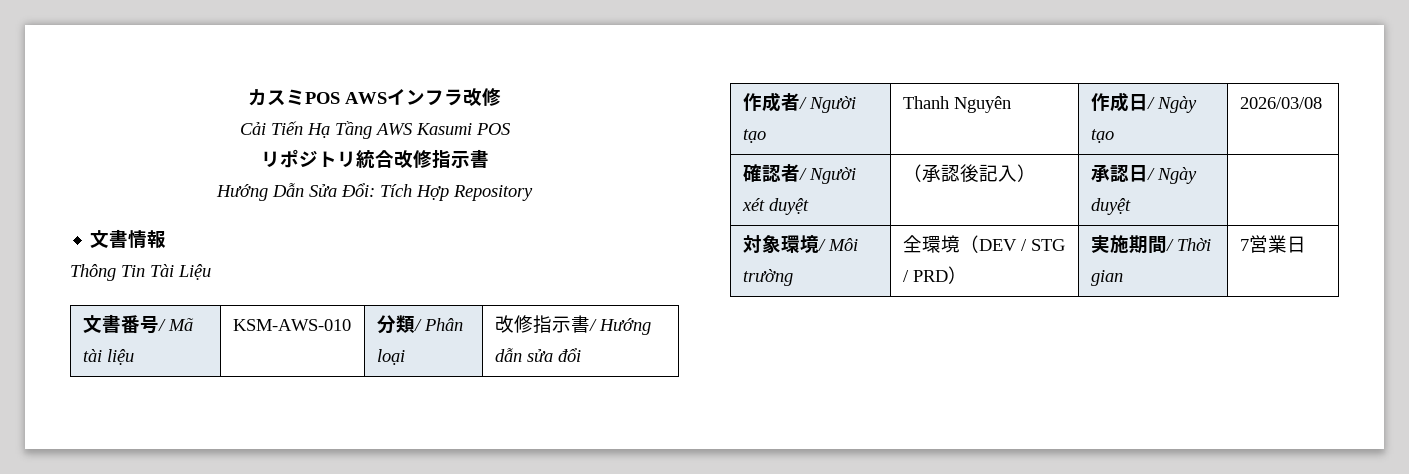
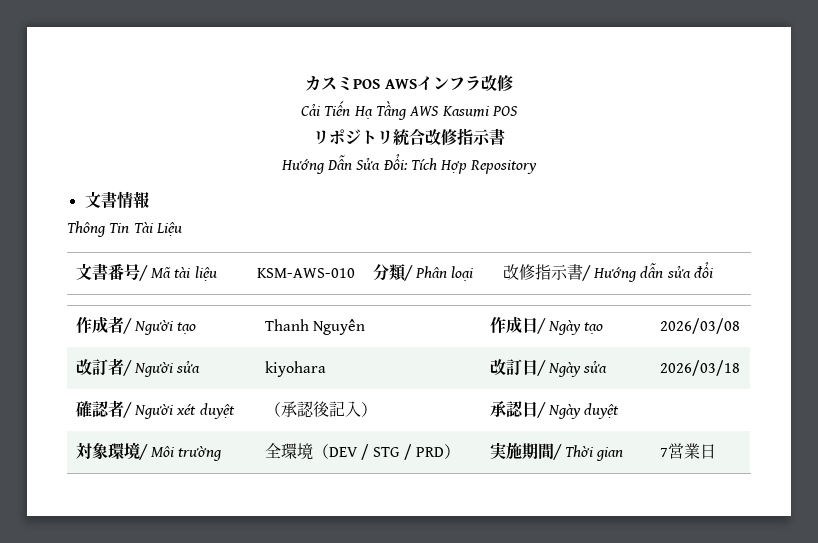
+ 改訂者/ Người sửa | kiyohara | 改訂日/ Ngày sửa | 2026/03/18

